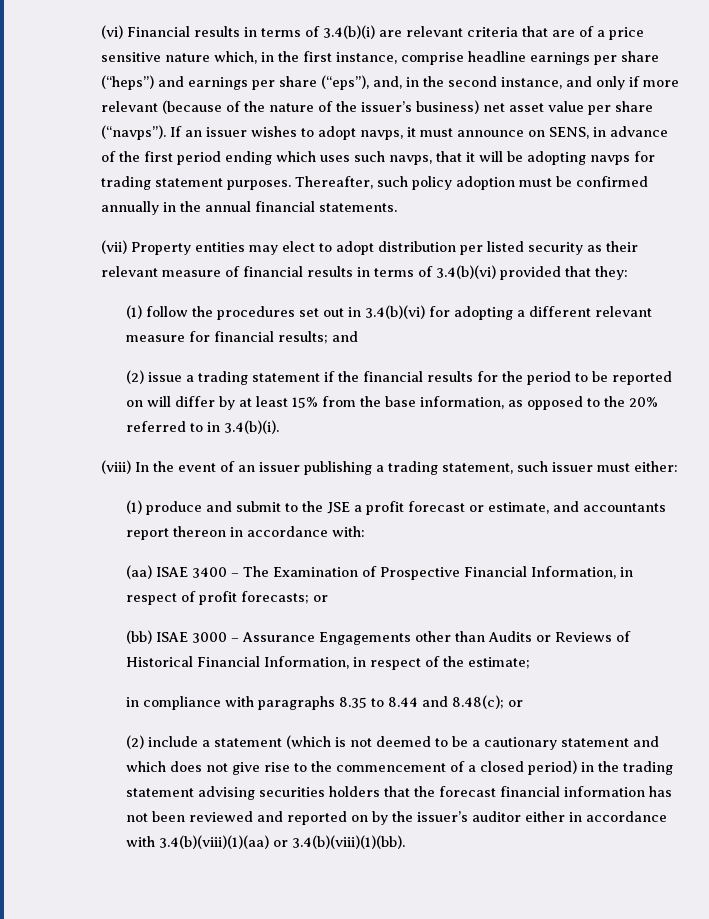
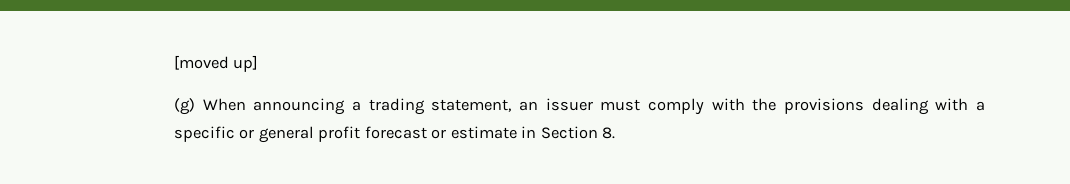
- (vi) Financial results in terms of 3.4(b)(i) are relevant criteria that are of a price sensitive nature which, in the first instance, comprise headline earnings per share (“heps”) and earnings per share (“eps”), and, in the second instance, and only if more relevant (because of the nature of the issuer’s business) net asset value per share (“navps”). If an issuer wishes to adopt navps, it must announce on SENS, in advance of the first period ending which uses such navps, that it will be adopting navps for trading statement purposes. Thereafter, such policy adoption must be confirmed annually in the annual financial statements.
- (vii) Property entities may elect to adopt distribution per listed security as their relevant measure of financial results in terms of 3.4(b)(vi) provided that they:
- (1) follow the procedures set out in 3.4(b)(vi) for adopting a different relevant measure for financial results; and
- (2) issue a trading statement if the financial results for the period to be reported on will differ by at least 15% from the base information, as opposed to the 20% referred to in 3.4(b)(i).
- (viii) In the event of an issuer publishing a trading statement, such issuer must either:
- (1) produce and submit to the JSE a profit forecast or estimate, and accountants report thereon in accordance with:
- (aa) ISAE 3400 – The Examination of Prospective Financial Information, in respect of profit forecasts; or
- (bb) ISAE 3000 – Assurance Engagements other than Audits or Reviews of Historical Financial Information, in respect of the estimate;
- in compliance with paragraphs 8.35 to 8.44 and 8.48(c); or
- (2) include a statement (which is not deemed to be a cautionary statement and which does not give rise to the commencement of a closed period) in the trading statement advising securities holders that the forecast financial information has not been reviewed and reported on by the issuer’s auditor either in accordance with 3.4(b)(viii)(1)(aa) or 3.4(b)(viii)(1)(bb).
+ [moved up]
+ (g) When announcing a trading statement, an issuer must comply with the provisions dealing with a specific or general profit forecast or estimate in Section 8.

